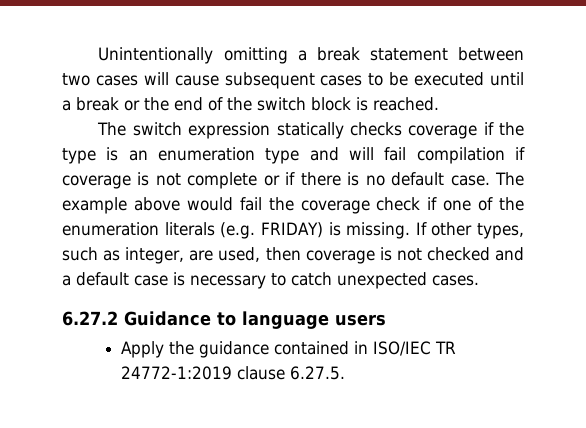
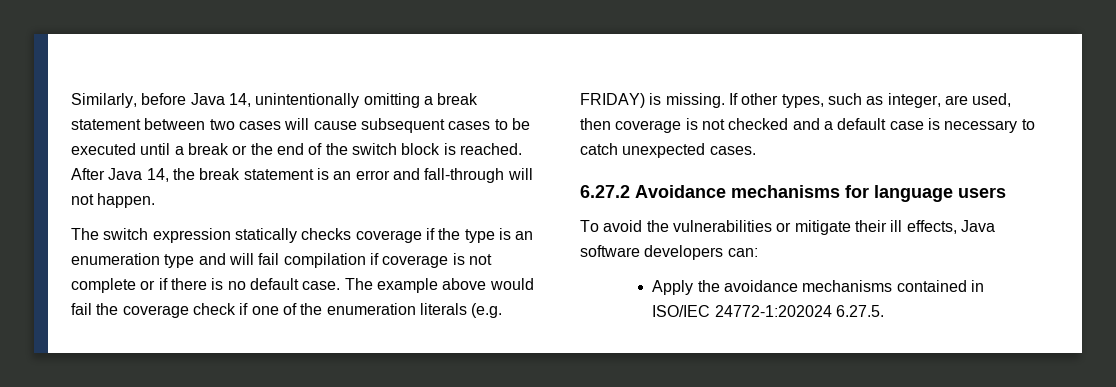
- Unintentionally omitting a break statement between two cases will cause subsequent cases to be executed until a break or the end of the switch block is reached.
+ Similarly, before Java 14, unintentionally omitting a break statement between two cases will cause subsequent cases to be executed until a break or the end of the switch block is reached. After Java 14, the break statement is an error and fall-through will not happen.
- 6.27.2 Guidance to language users
+ 6.27.2 Avoidance mechanisms for language users
+ To avoid the vulnerabilities or mitigate their ill effects, Java software developers can:
- Apply the guidance contained in ISO/IEC TR 24772-1:2019 clause 6.27.5.
+ Apply the avoidance mechanisms contained in ISO/IEC 24772-1:202024 6.27.5.

